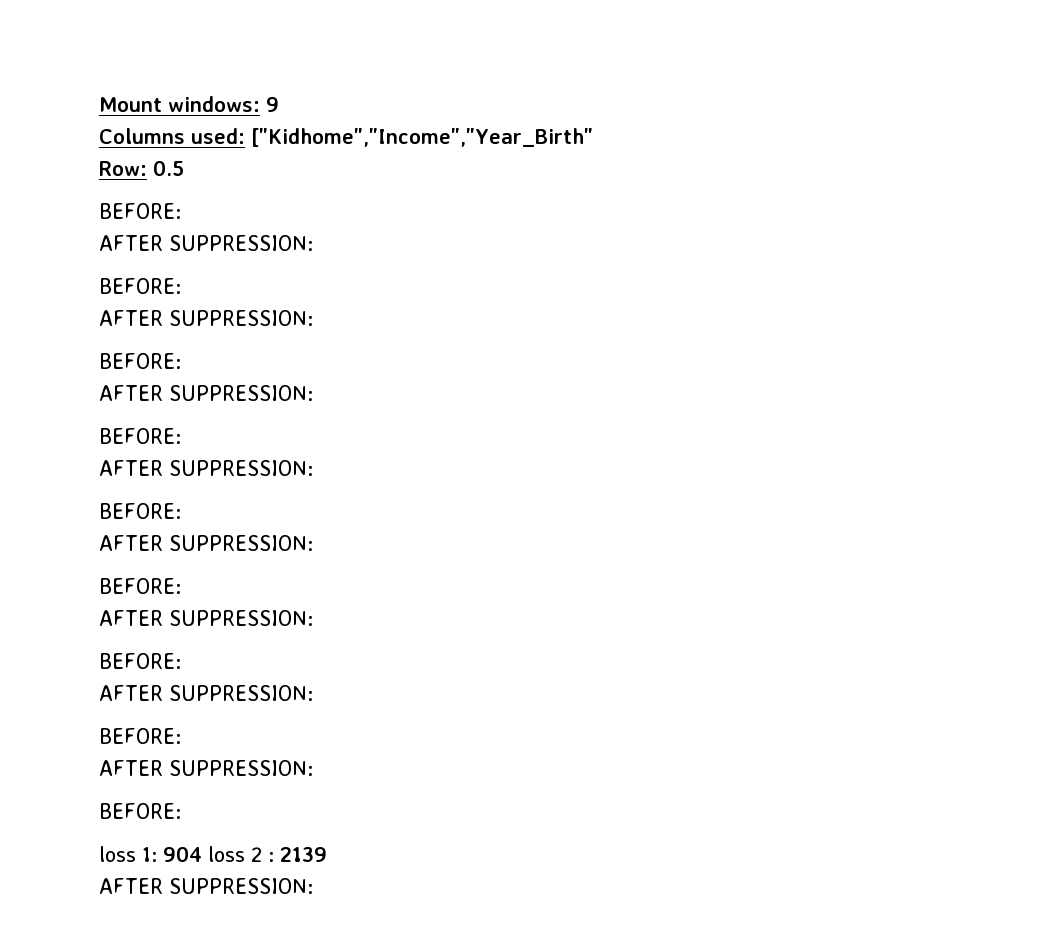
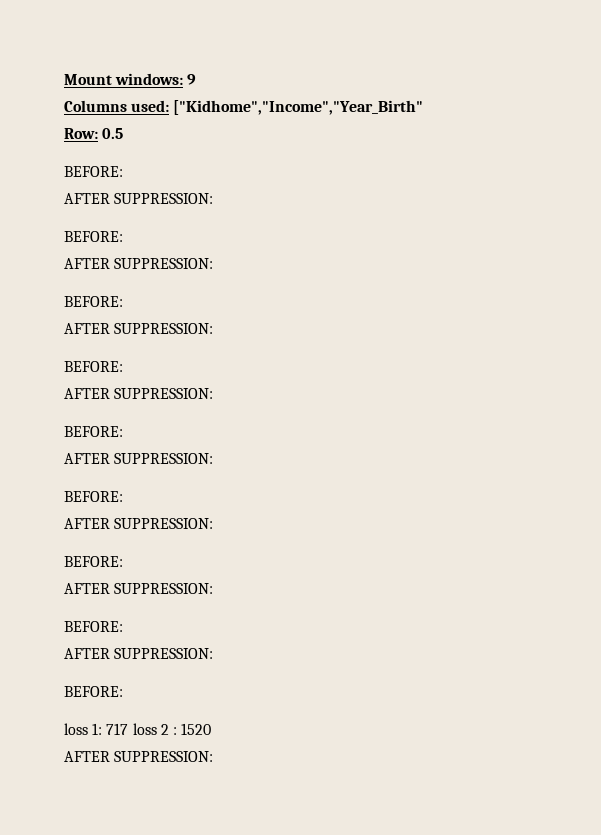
- loss 1: 904 loss 2 : 2139
+ loss 1: 717 loss 2 : 1520

